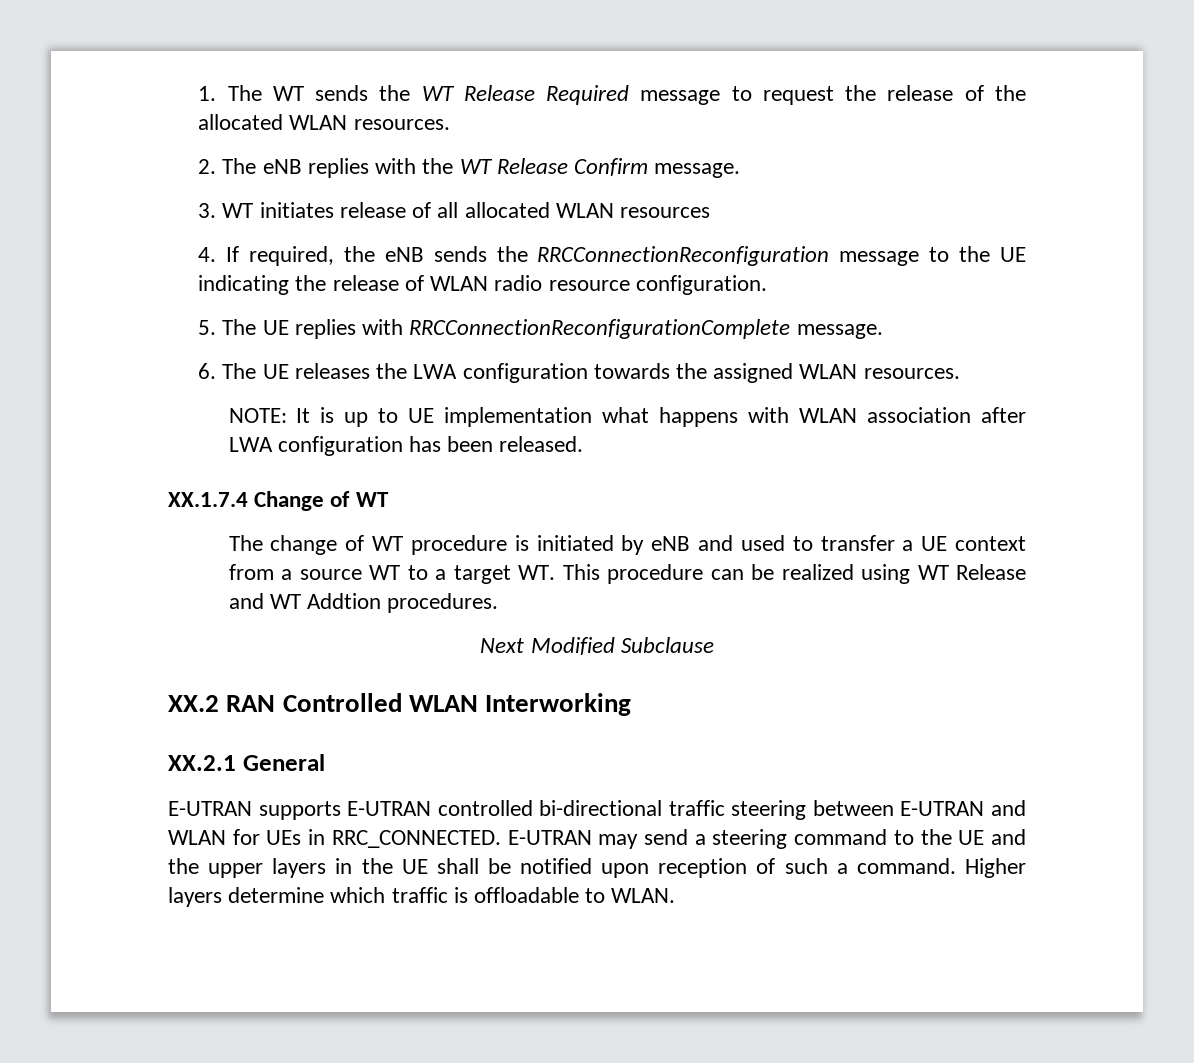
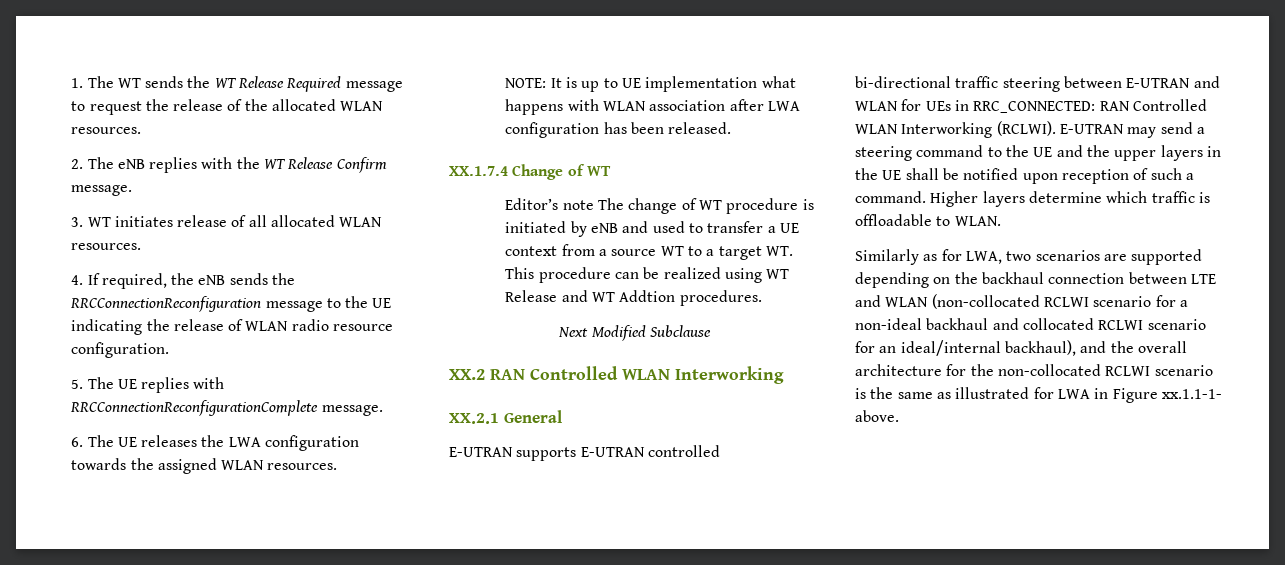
- 3. WT initiates release of all allocated WLAN resources
+ 3. WT initiates release of all allocated WLAN resources.
- The change of WT procedure is initiated by eNB and used to transfer a UE context from a source WT to a target WT. This procedure can be realized using WT Release and WT Addtion procedures.
+ Editor’s note The change of WT procedure is initiated by eNB and used to transfer a UE context from a source WT to a target WT. This procedure can be realized using WT Release and WT Addtion procedures.
- E-UTRAN supports E-UTRAN controlled bi-directional traffic steering between E-UTRAN and WLAN for UEs in RRC_CONNECTED.
+ E-UTRAN supports E-UTRAN controlled bi-directional traffic steering between E-UTRAN and WLAN for UEs in RRC_CONNECTED: RAN Controlled WLAN Interworking (RCLWI).
+ Similarly as for LWA, two scenarios are supported depending on the backhaul connection between LTE and WLAN (non-collocated RCLWI scenario for a non-ideal backhaul and collocated RCLWI scenario for an ideal/internal backhaul), and the overall architecture for the non-collocated RCLWI scenario is the same as illustrated for LWA in Figure xx.1.1-1- above.

